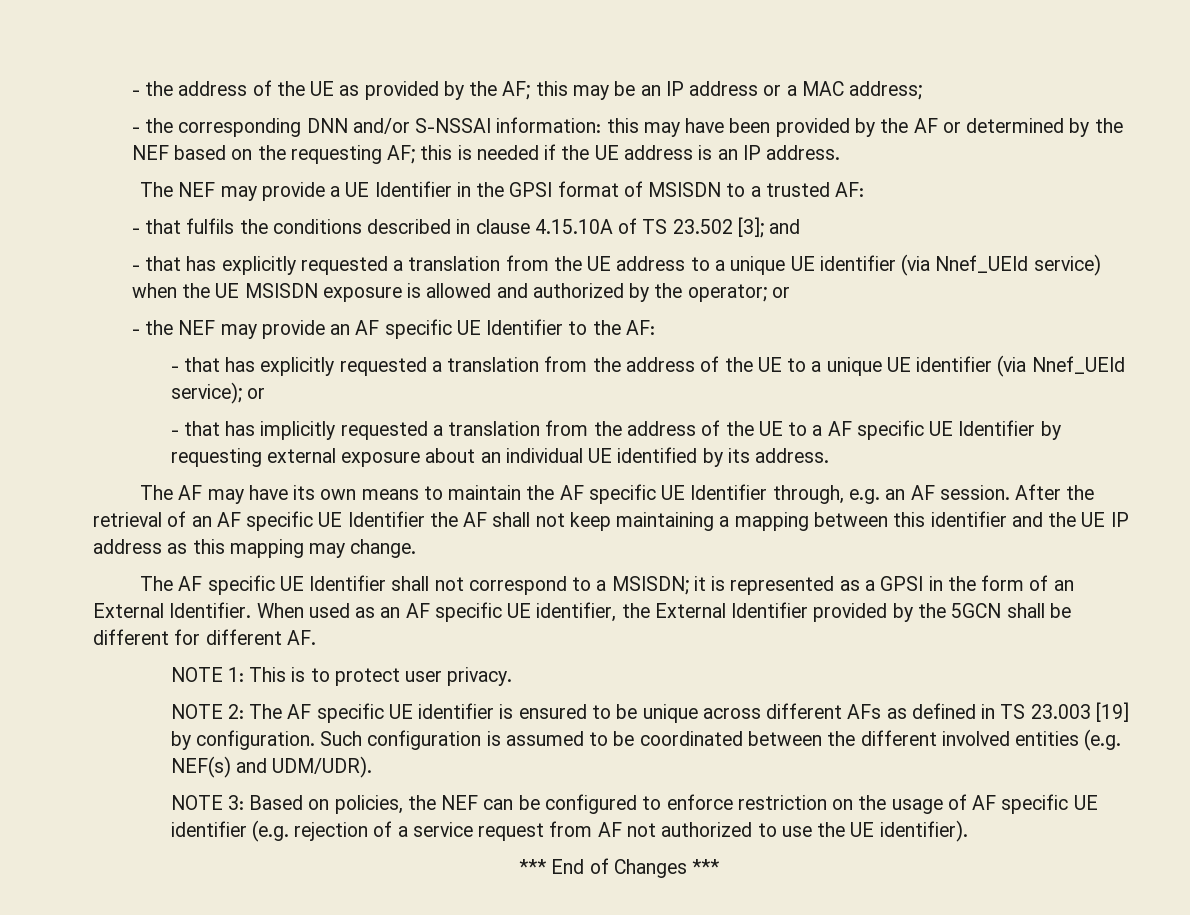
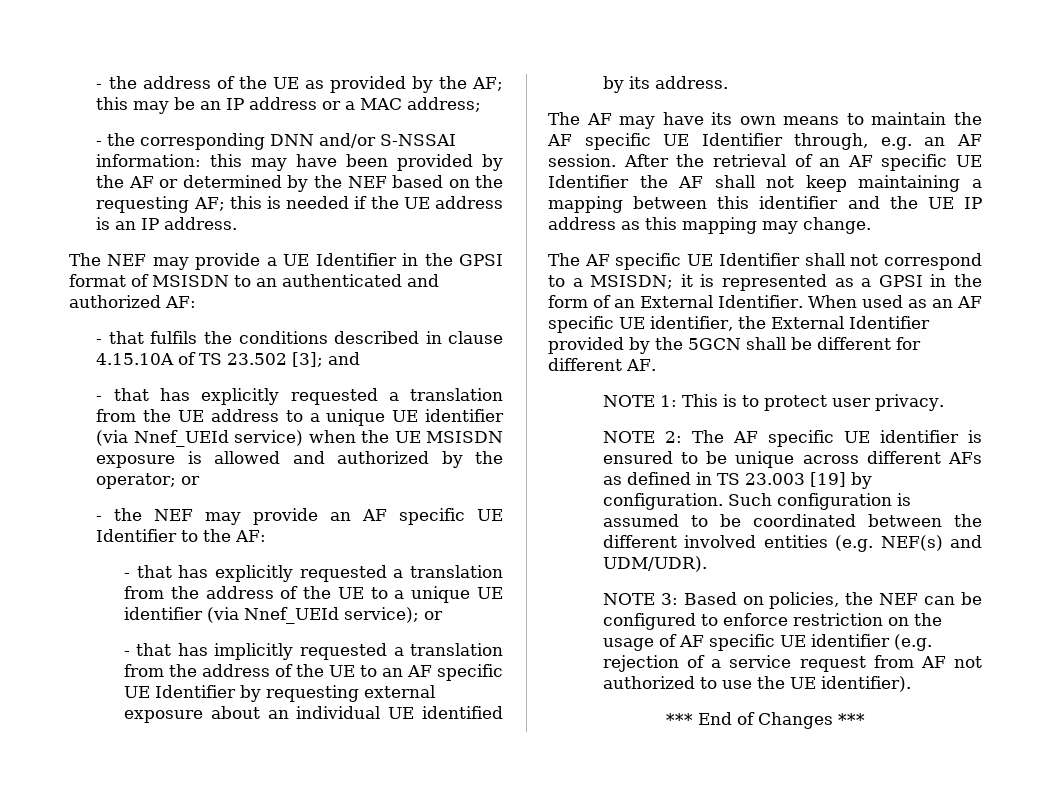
- The NEF may provide a UE Identifier in the GPSI format of MSISDN to a trusted AF:
+ The NEF may provide a UE Identifier in the GPSI format of MSISDN to an authenticated and authorized AF:
- - that has implicitly requested a translation from the address of the UE to a AF specific UE Identifier by requesting external exposure about an individual UE identified by its address.
+ - that has implicitly requested a translation from the address of the UE to an AF specific UE Identifier by requesting external exposure about an individual UE identified by its address.

